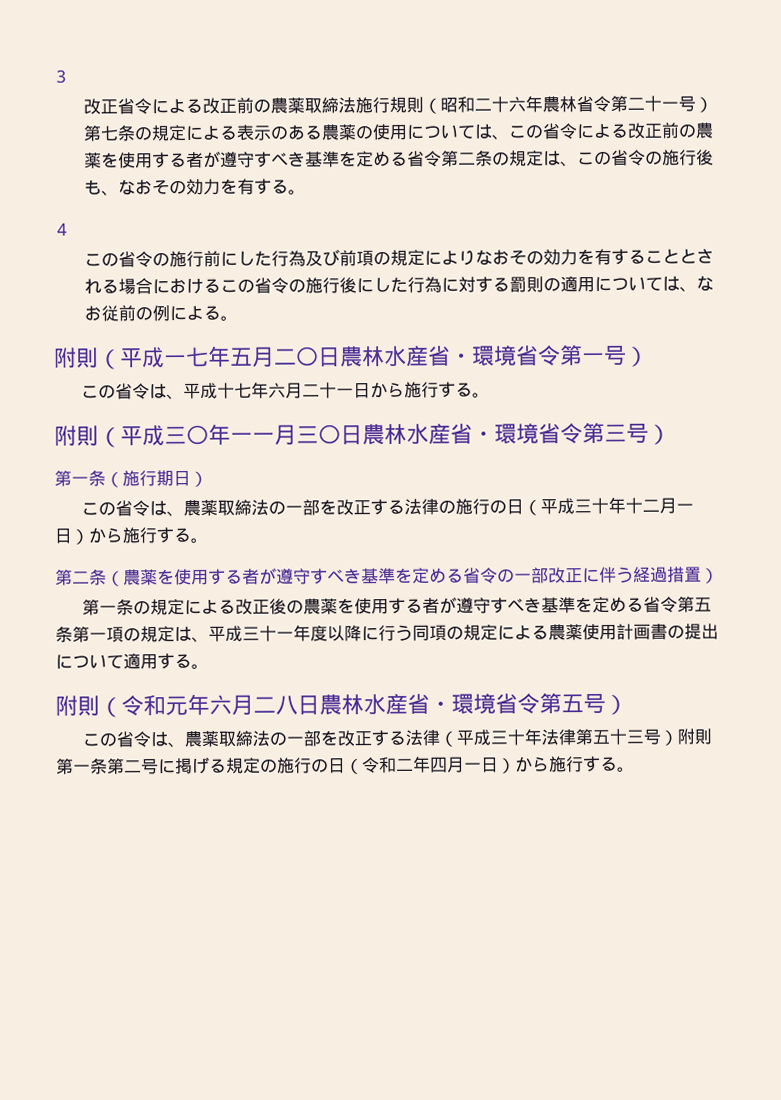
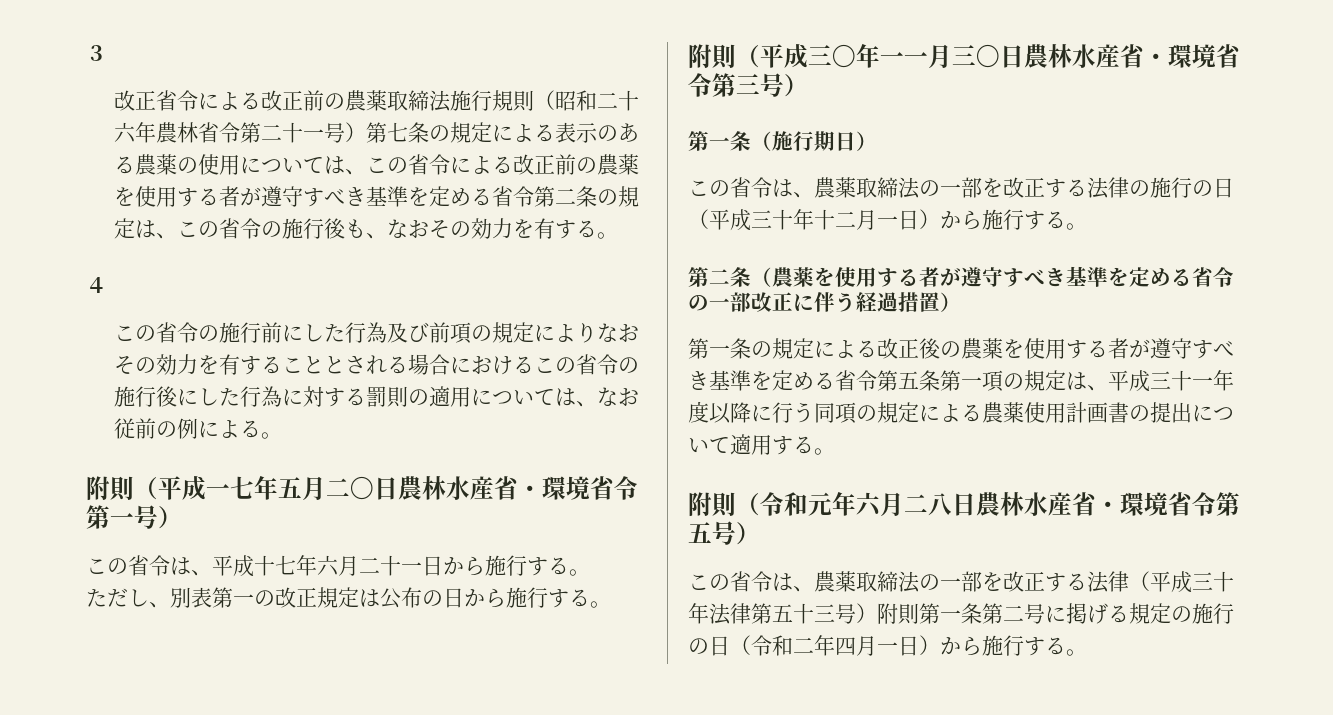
+ ただし、別表第一の改正規定は公布の日から施行する。

